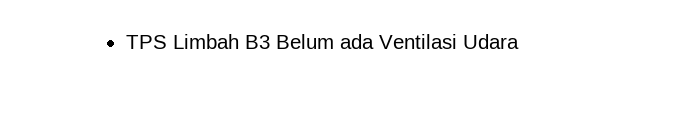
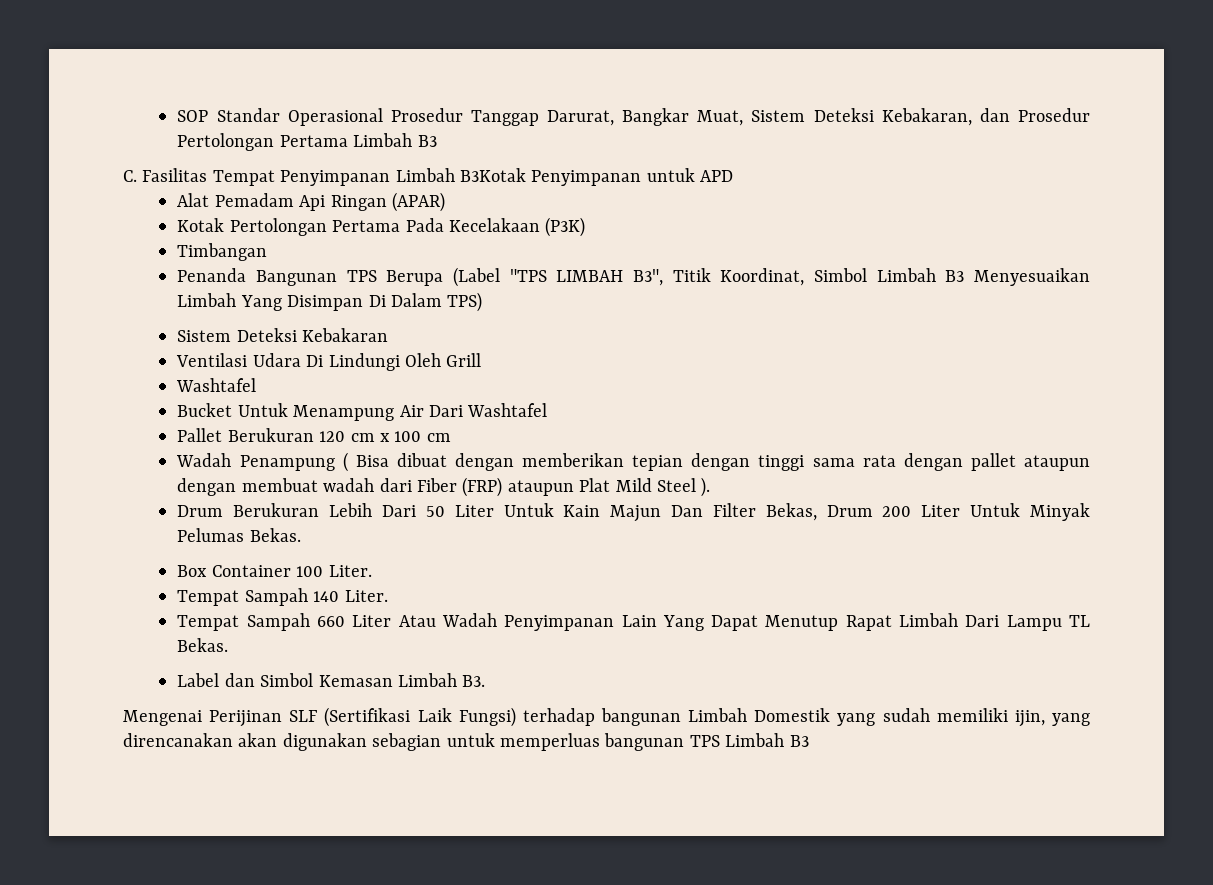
- TPS Limbah B3 Belum ada Ventilasi Udara
+ SOP Standar Operasional Prosedur Tanggap Darurat, Bangkar Muat, Sistem Deteksi Kebakaran, dan Prosedur Pertolongan Pertama Limbah B3
+ C. Fasilitas Tempat Penyimpanan Limbah B3Kotak Penyimpanan untuk APD
+ Alat Pemadam Api Ringan (APAR)
+ Kotak Pertolongan Pertama Pada Kecelakaan (P3K)
+ Timbangan
+ Penanda Bangunan TPS Berupa (Label "TPS LIMBAH B3", Titik Koordinat, Simbol Limbah B3 Menyesuaikan Limbah Yang Disimpan Di Dalam TPS)
+ Sistem Deteksi Kebakaran
+ Ventilasi Udara Di Lindungi Oleh Grill
+ Washtafel
+ Bucket Untuk Menampung Air Dari Washtafel
+ Pallet Berukuran 120 cm x 100 cm
+ Wadah Penampung ( Bisa dibuat dengan memberikan tepian dengan tinggi sama rata dengan pallet ataupun dengan membuat wadah dari Fiber (FRP) ataupun Plat Mild Steel ).
+ Drum Berukuran Lebih Dari 50 Liter Untuk Kain Majun Dan Filter Bekas, Drum 200 Liter Untuk Minyak Pelumas Bekas.
+ Box Container 100 Liter.
+ Tempat Sampah 140 Liter.
+ Tempat Sampah 660 Liter Atau Wadah Penyimpanan Lain Yang Dapat Menutup Rapat Limbah Dari Lampu TL Bekas.
+ Label dan Simbol Kemasan Limbah B3.
+ Mengenai Perijinan SLF (Sertifikasi Laik Fungsi) terhadap bangunan Limbah Domestik yang sudah memiliki ijin, yang direncanakan akan digunakan sebagian untuk memperluas bangunan TPS Limbah B3

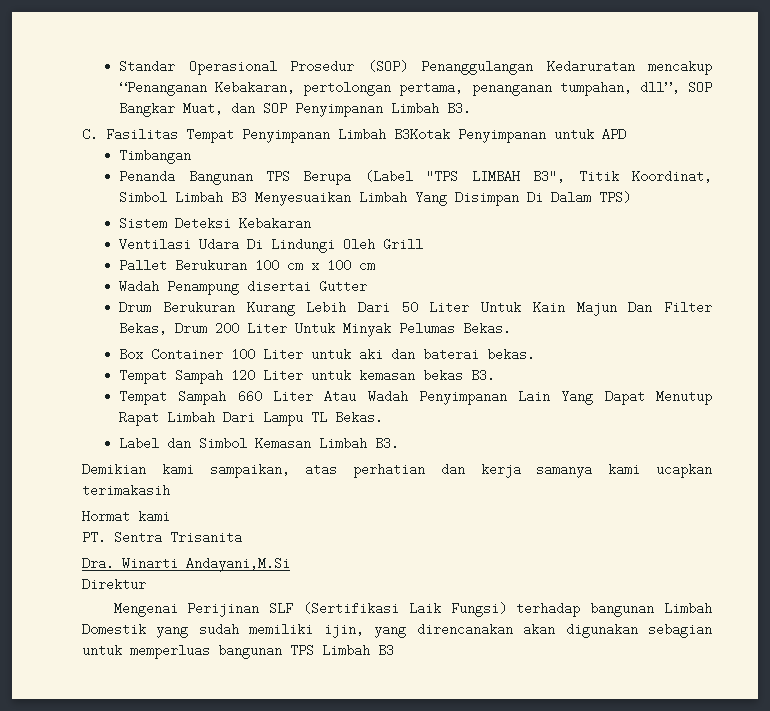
- SOP Standar Operasional Prosedur Tanggap Darurat, Bangkar Muat, Sistem Deteksi Kebakaran, dan Prosedur Pertolongan Pertama Limbah B3
+ Standar Operasional Prosedur (SOP) Penanggulangan Kedaruratan mencakup “Penanganan Kebakaran, pertolongan pertama, penanganan tumpahan, dll”, SOP Bangkar Muat, dan SOP Penyimpanan Limbah B3.
- Alat Pemadam Api Ringan (APAR)
- Kotak Pertolongan Pertama Pada Kecelakaan (P3K)
  Ventilasi Udara Di Lindungi Oleh Grill
- Washtafel
- Bucket Untuk Menampung Air Dari Washtafel
- Pallet Berukuran 120 cm x 100 cm
+ Pallet Berukuran 100 cm x 100 cm
- Wadah Penampung ( Bisa dibuat dengan memberikan tepian dengan tinggi sama rata dengan pallet ataupun dengan membuat wadah dari Fiber (FRP) ataupun Plat Mild Steel ).
+ Wadah Penampung disertai Gutter
- Drum Berukuran Lebih Dari 50 Liter Untuk Kain Majun Dan Filter Bekas, Drum 200 Liter Untuk Minyak Pelumas Bekas.
+ Drum Berukuran Kurang Lebih Dari 50 Liter Untuk Kain Majun Dan Filter Bekas, Drum 200 Liter Untuk Minyak Pelumas Bekas.
- Box Container 100 Liter.
- Tempat Sampah 140 Liter.
+ Box Container 100 Liter untuk aki dan baterai bekas.
+ Tempat Sampah 120 Liter untuk kemasan bekas B3.
+ Demikian kami sampaikan, atas perhatian dan kerja samanya kami ucapkan terimakasih
+ Hormat kami
+ PT. Sentra Trisanita
+ Dra. Winarti Andayani,M.Si
+ Direktur

